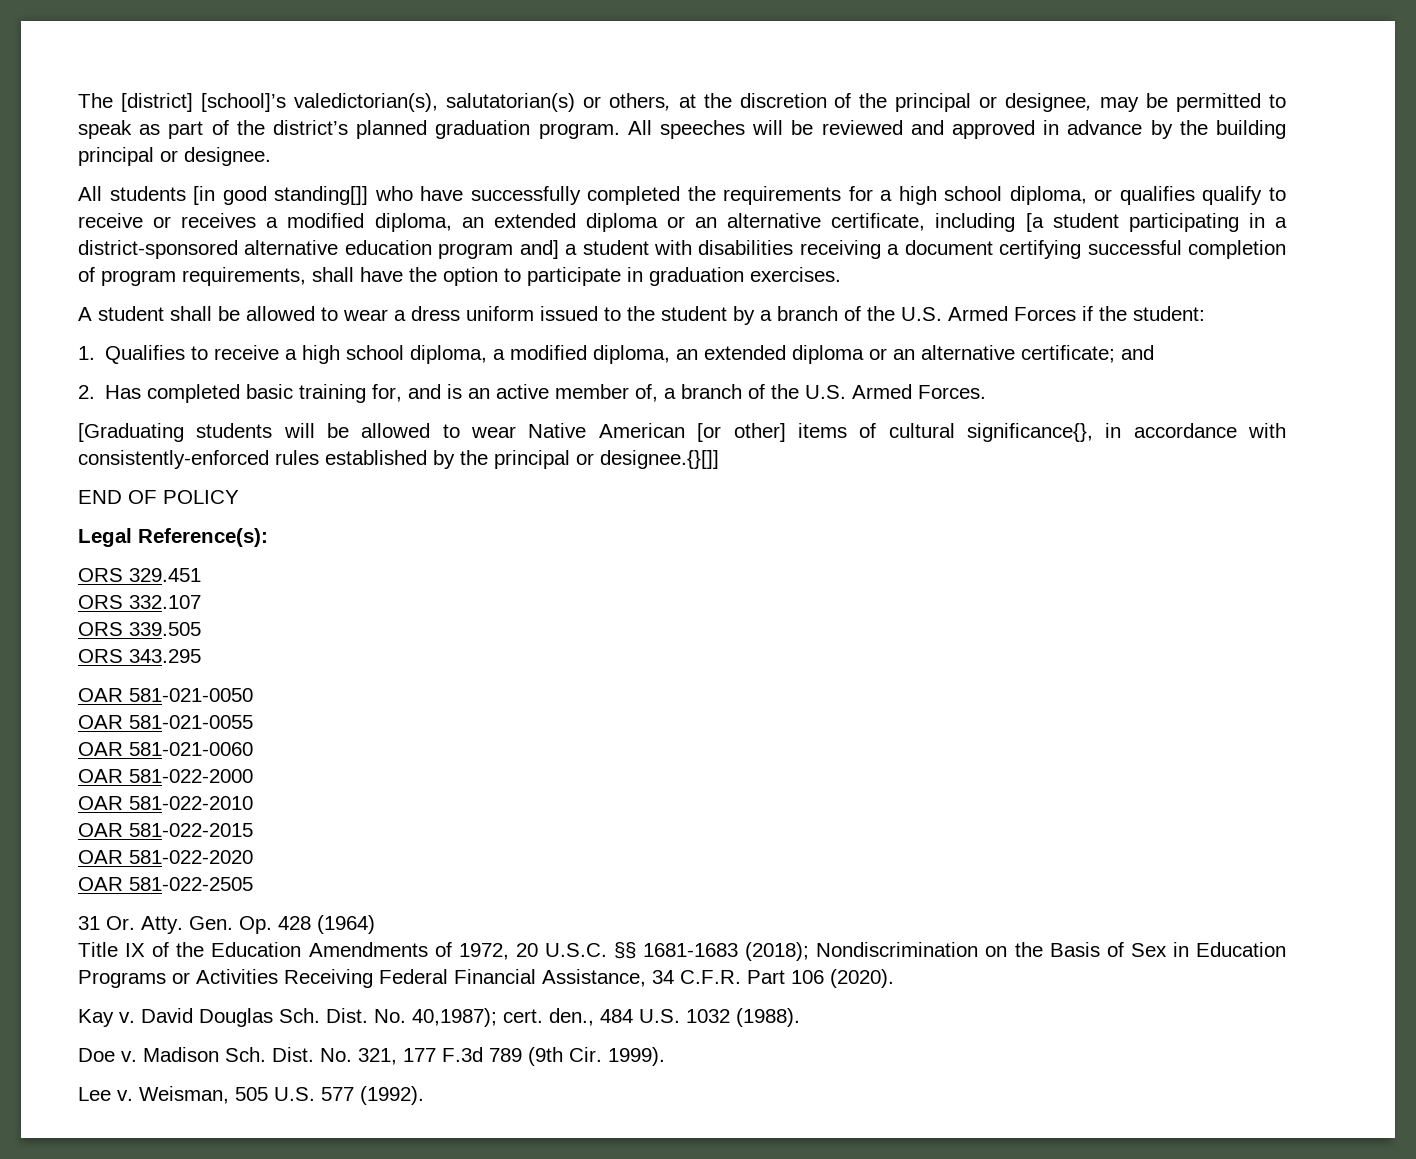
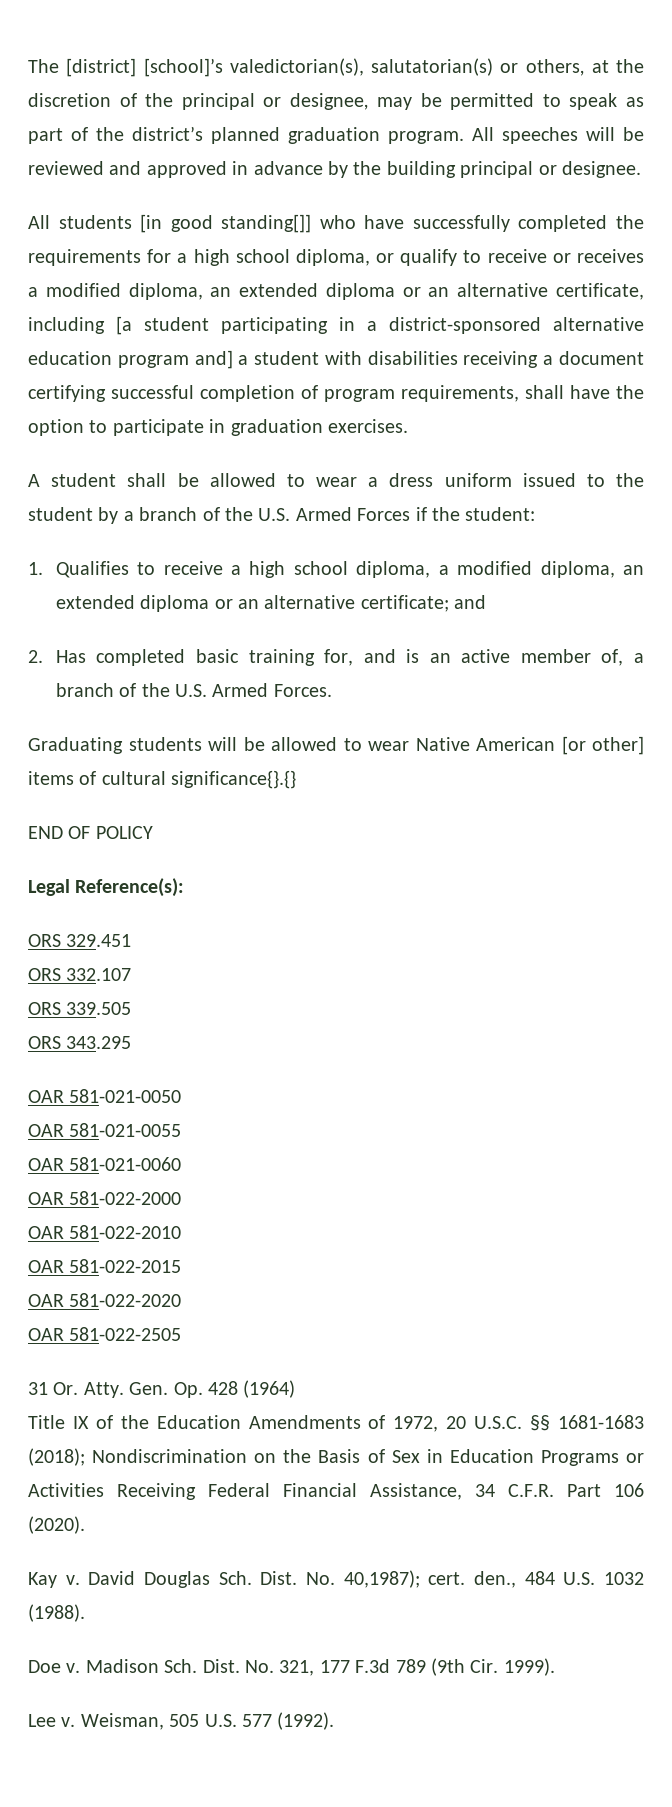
- All students [in good standing[]] who have successfully completed the requirements for a high school diploma, or qualifies qualify to receive or receives a modified diploma, an extended diploma or an alternative certificate, including [a student participating in a district-sponsored alternative education program and] a student with disabilities receiving a document certifying successful completion of program requirements, shall have the option to participate in graduation exercises.
+ All students [in good standing[]] who have successfully completed the requirements for a high school diploma, or qualify to receive or receives a modified diploma, an extended diploma or an alternative certificate, including [a student participating in a district-sponsored alternative education program and] a student with disabilities receiving a document certifying successful completion of program requirements, shall have the option to participate in graduation exercises.
- [Graduating students will be allowed to wear Native American [or other] items of cultural significance{}, in accordance with consistently-enforced rules established by the principal or designee.{}[]]
+ Graduating students will be allowed to wear Native American [or other] items of cultural significance{}.{}

